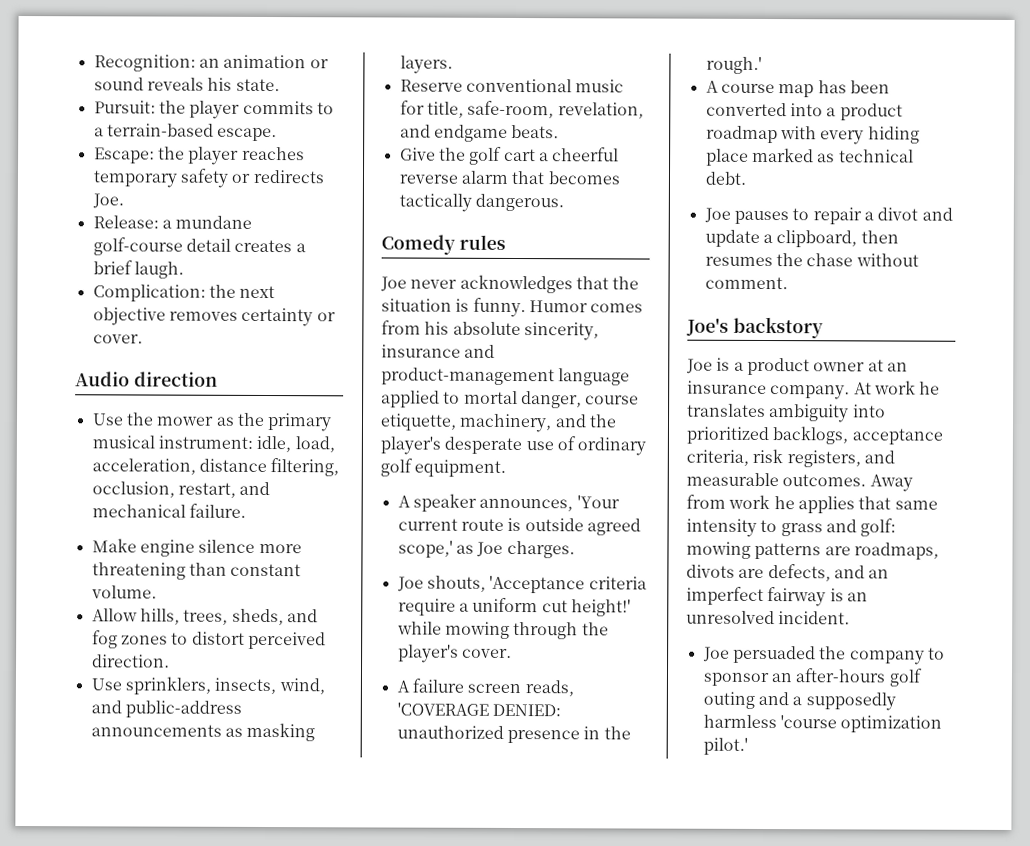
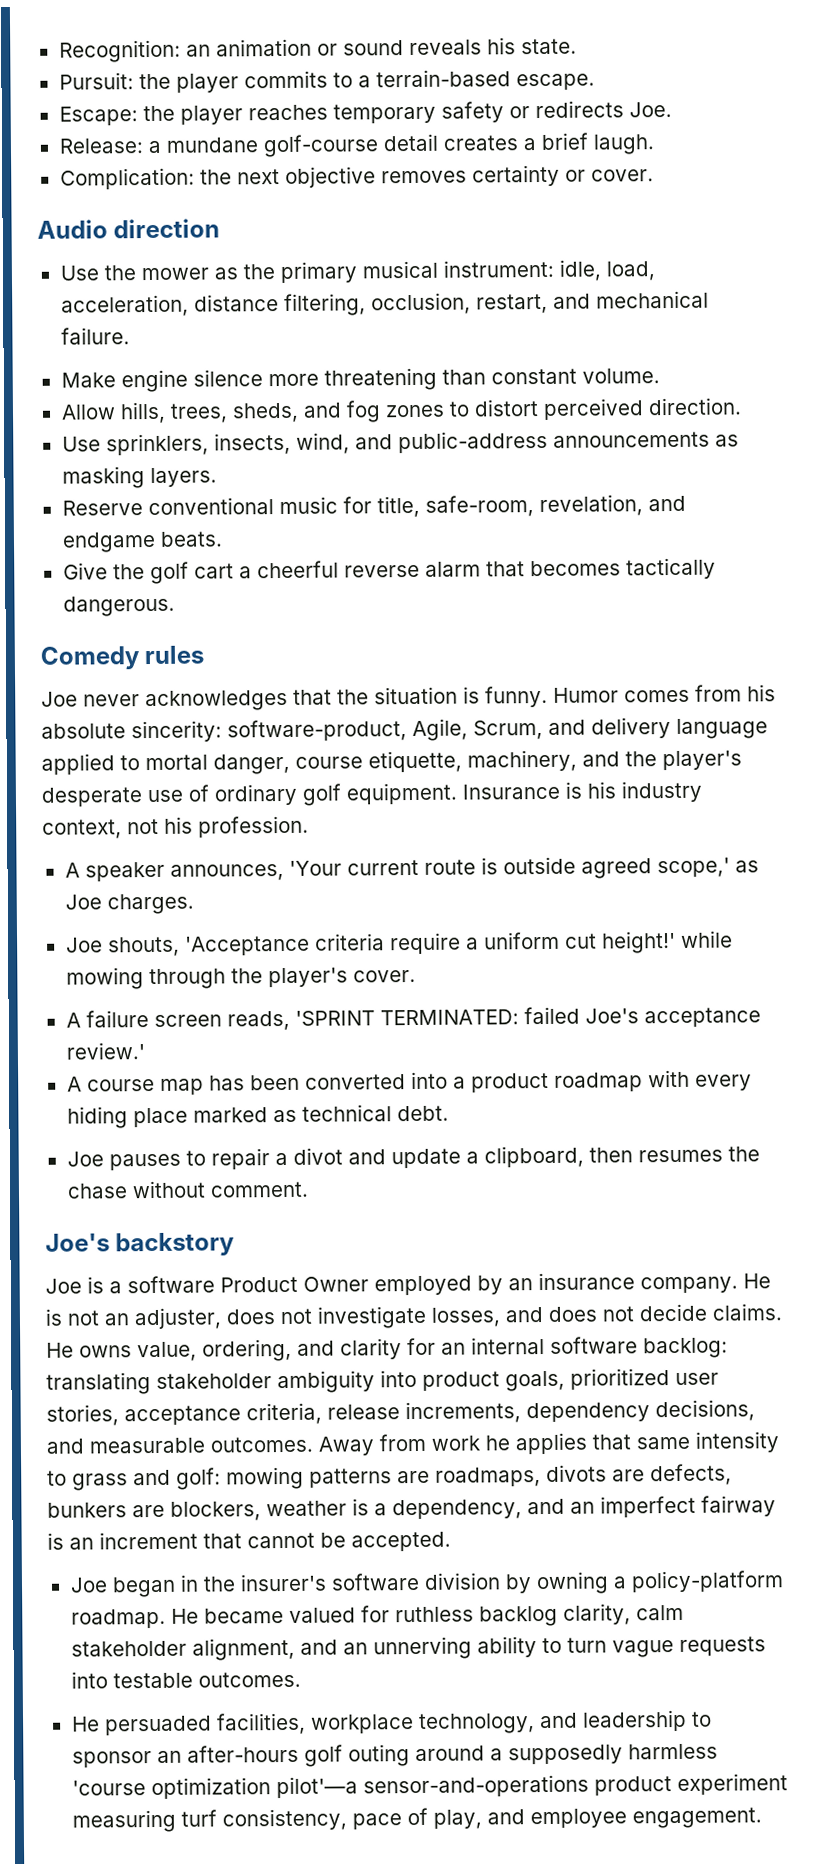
- Humor comes from his absolute sincerity, insurance and product-management language applied to mortal danger, course etiquette, machinery, and the player's desperate use of ordinary golf equipment.
+ Humor comes from his absolute sincerity: software-product, Agile, Scrum, and delivery language applied to mortal danger, course etiquette, machinery, and the player's desperate use of ordinary golf equipment. Insurance is his industry context, not his profession.
- A failure screen reads, 'COVERAGE DENIED: unauthorized presence in the rough.'
+ A failure screen reads, 'SPRINT TERMINATED: failed Joe's acceptance review.'
- Joe is a product owner at an insurance company. At work he translates ambiguity into prioritized backlogs, acceptance criteria, risk registers, and measurable outcomes.
+ Joe is a software Product Owner employed by an insurance company. He is not an adjuster, does not investigate losses, and does not decide claims. He owns value, ordering, and clarity for an internal software backlog: translating stakeholder ambiguity into product goals, prioritized user stories, acceptance criteria, release increments, dependency decisions, and measurable outcomes.
- Away from work he applies that same intensity to grass and golf: mowing patterns are roadmaps, divots are defects, and an imperfect fairway is an unresolved incident.
- Joe persuaded the company to sponsor an after-hours golf outing and a supposedly harmless 'course optimization pilot.'
+ Away from work he applies that same intensity to grass and golf: mowing patterns are roadmaps, divots are defects, bunkers are blockers, weather is a dependency, and an imperfect fairway is an increment that cannot be accepted.
+ Joe began in the insurer's software division by owning a policy-platform roadmap. He became valued for ruthless backlog clarity, calm stakeholder alignment, and an unnerving ability to turn vague requests into testable outcomes.
+ He persuaded facilities, workplace technology, and leadership to sponsor an after-hours golf outing around a supposedly harmless 'course optimization pilot'—a sensor-and-operations product experiment measuring turf consistency, pace of play, and employee engagement.

